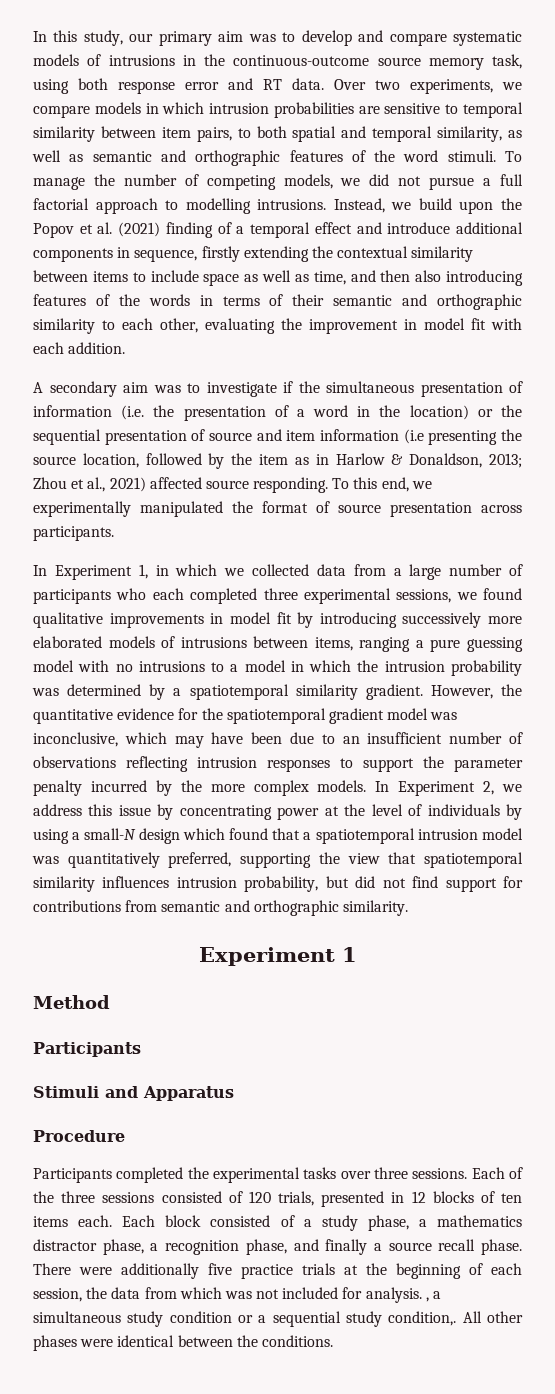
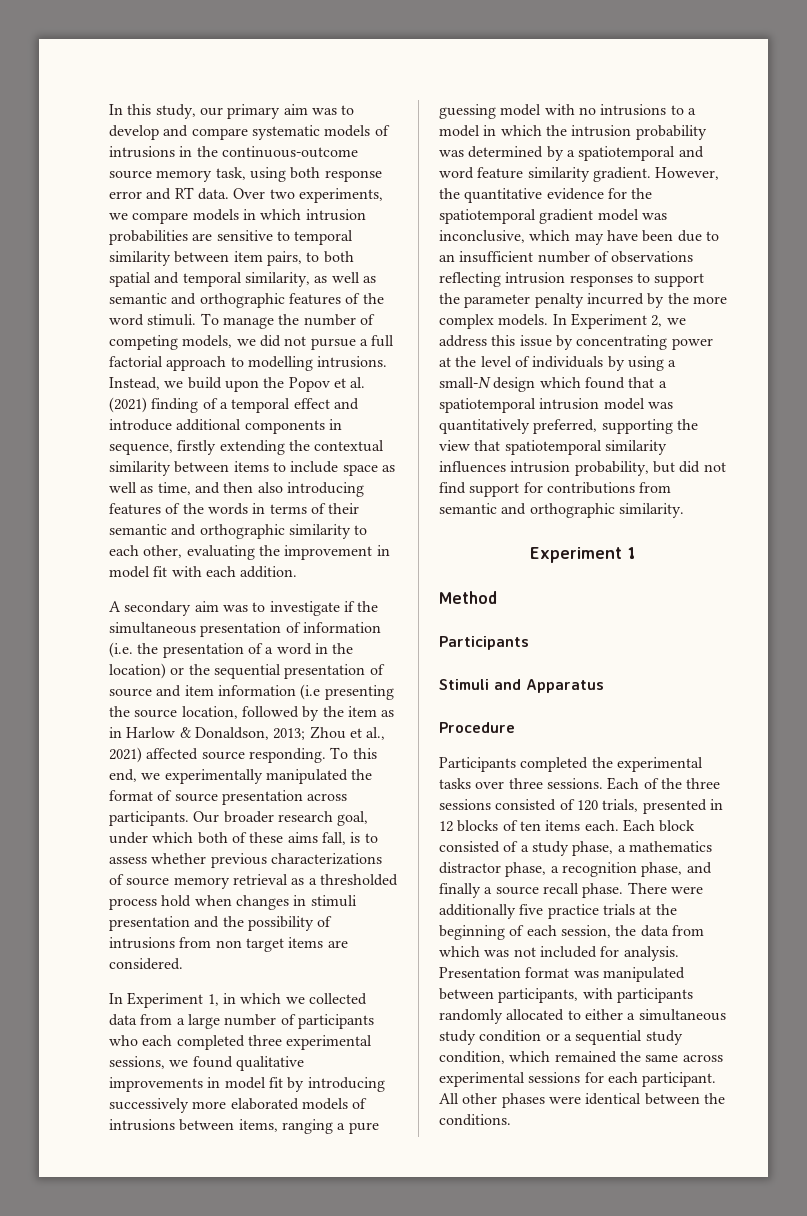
+ Our broader research goal, under which both of these aims fall, is to assess whether previous characterizations of source memory retrieval as a thresholded process hold when changes in stimuli presentation and the possibility of intrusions from non target items are considered.
- In Experiment 1, in which we collected data from a large number of participants who each completed three experimental sessions, we found qualitative improvements in model fit by introducing successively more elaborated models of intrusions between items, ranging a pure guessing model with no intrusions to a model in which the intrusion probability was determined by a spatiotemporal similarity gradient.
+ In Experiment 1, in which we collected data from a large number of participants who each completed three experimental sessions, we found qualitative improvements in model fit by introducing successively more elaborated models of intrusions between items, ranging a pure guessing model with no intrusions to a model in which the intrusion probability was determined by a spatiotemporal and word feature similarity gradient.
- There were additionally five practice trials at the beginning of each session, the data from which was not included for analysis. , a simultaneous study condition or a sequential study condition,.
+ There were additionally five practice trials at the beginning of each session, the data from which was not included for analysis. Presentation format was manipulated between participants, with participants randomly allocated to either a simultaneous study condition or a sequential study condition, which remained the same across experimental sessions for each participant.

